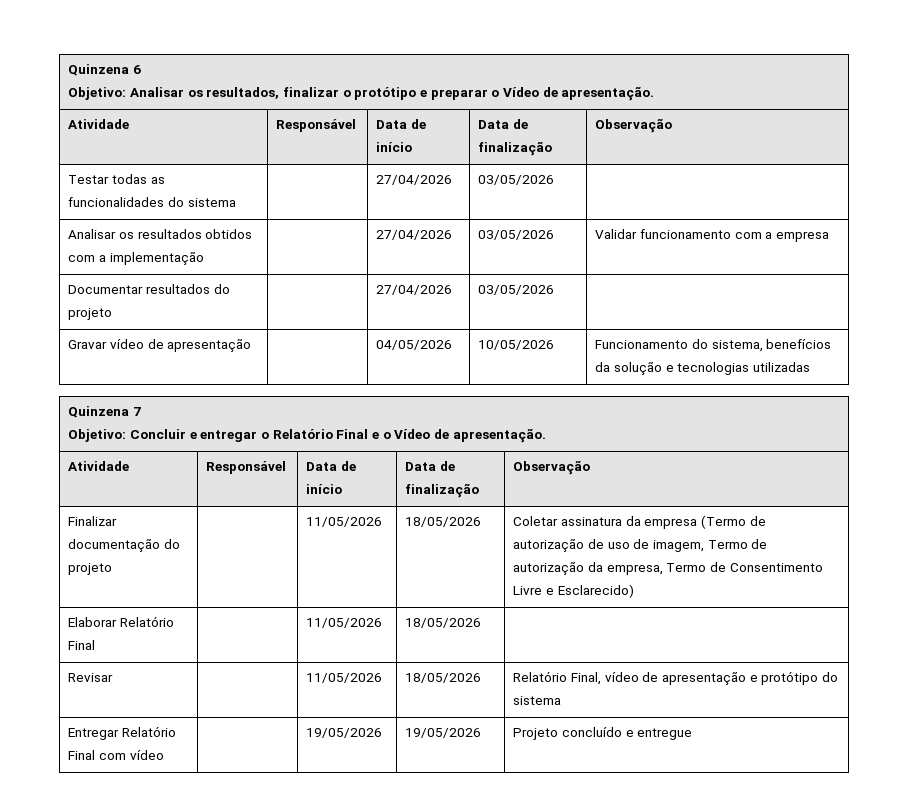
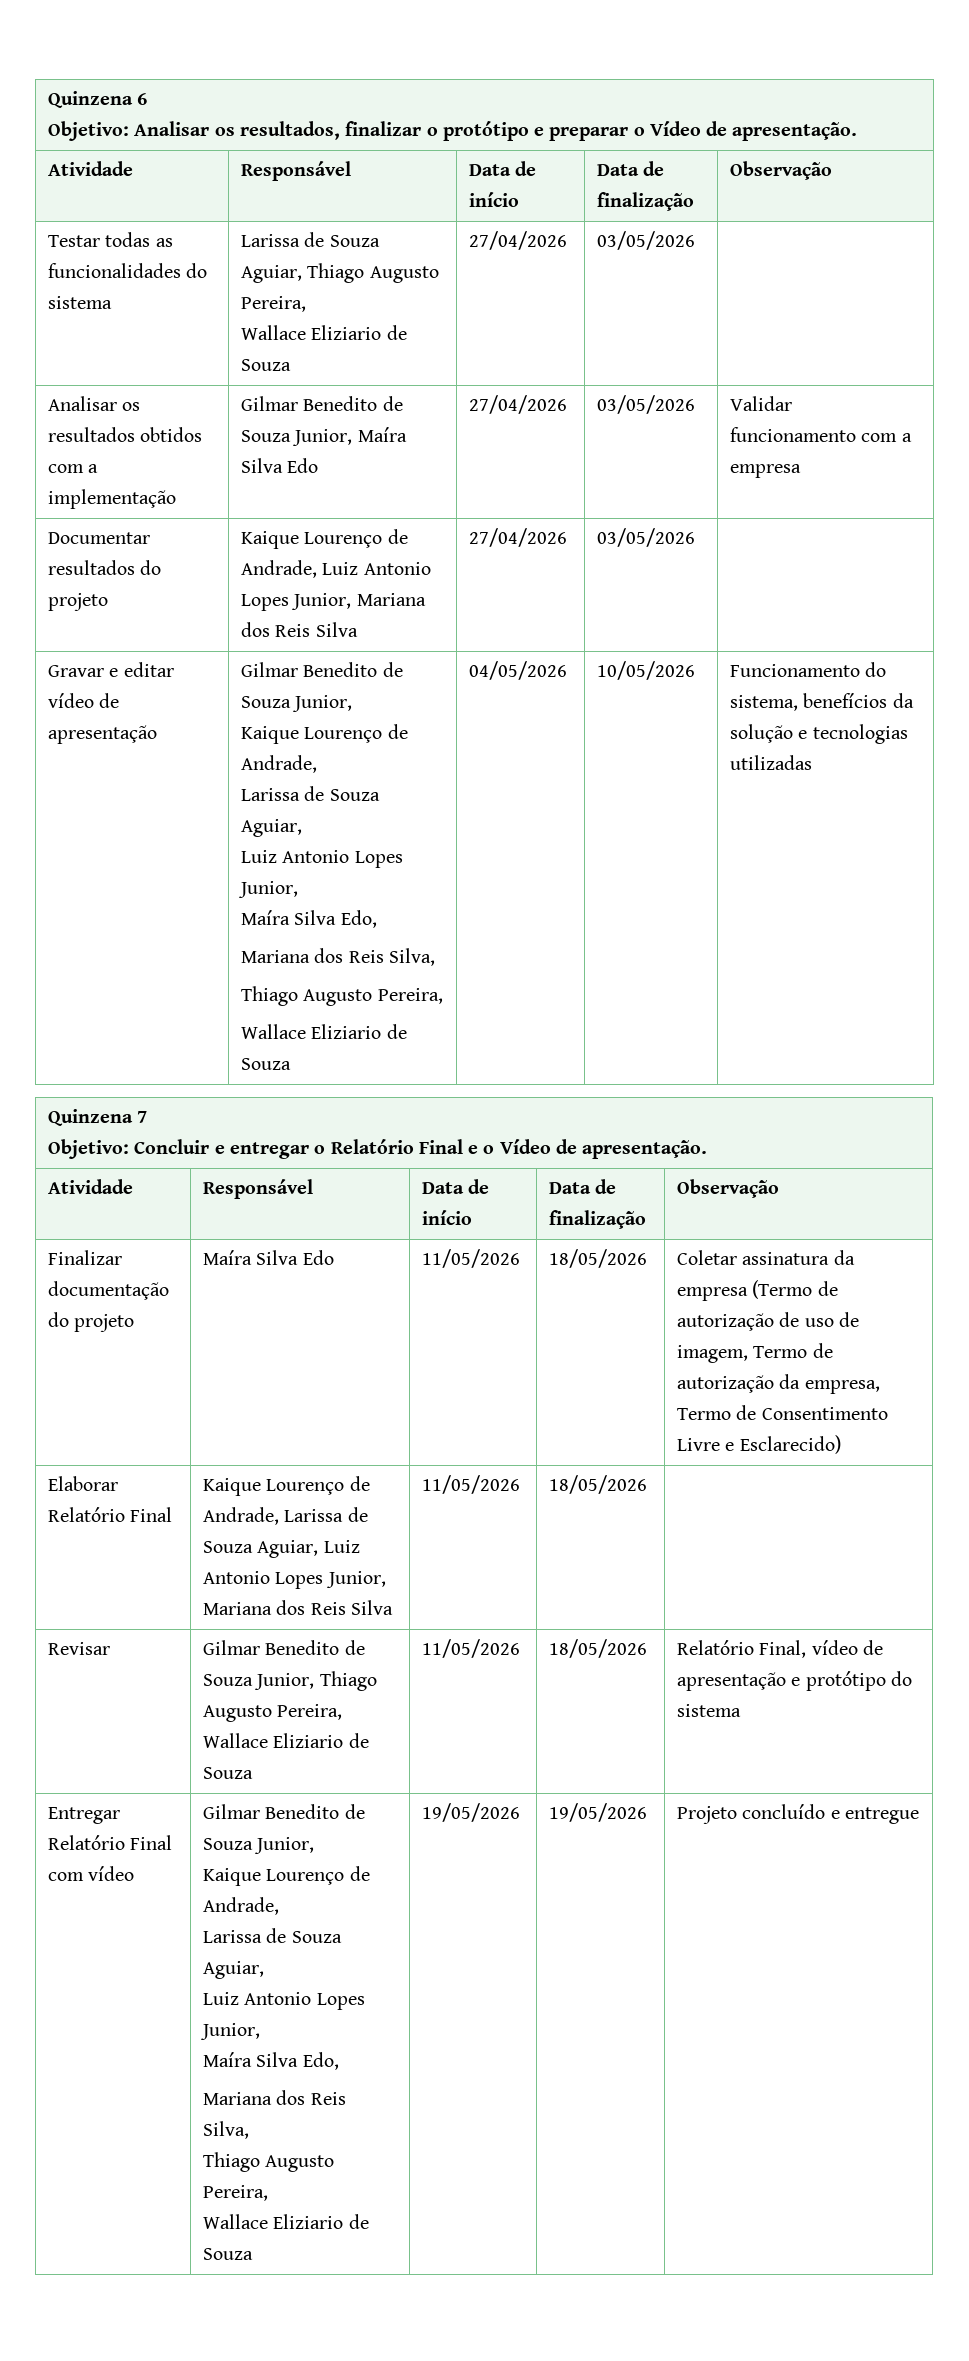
- Testar todas as funcionalidades do sistema | | 27/04/2026 | 03/05/2026 |
+ Testar todas as funcionalidades do sistema | Larissa de Souza Aguiar, Thiago Augusto Pereira,
+ Wallace Eliziario de Souza | 27/04/2026 | 03/05/2026 |
- Analisar os resultados obtidos com a implementação | | 27/04/2026 | 03/05/2026 | Validar funcionamento com a empresa
+ Analisar os resultados obtidos com a implementação | Gilmar Benedito de Souza Junior, Maíra Silva Edo | 27/04/2026 | 03/05/2026 | Validar funcionamento com a empresa
- Documentar resultados do projeto | | 27/04/2026 | 03/05/2026 |
+ Documentar resultados do projeto | Kaique Lourenço de Andrade, Luiz Antonio Lopes Junior, Mariana dos Reis Silva | 27/04/2026 | 03/05/2026 |
- Gravar vídeo de apresentação
+ Gravar e editar vídeo de apresentação | Gilmar Benedito de Souza Junior,
+ Kaique Lourenço de Andrade,
+ Larissa de Souza Aguiar,
+ Luiz Antonio Lopes Junior,
+ Maíra Silva Edo,
+ Mariana dos Reis Silva,
+ Thiago Augusto Pereira,
+ Wallace Eliziario de Souza
- Finalizar documentação do projeto | | 11/05/2026 | 18/05/2026 | Coletar assinatura da empresa (Termo de autorização de uso de imagem, Termo de autorização da empresa, Termo de Consentimento Livre e Esclarecido)
+ Finalizar documentação do projeto | Maíra Silva Edo | 11/05/2026 | 18/05/2026 | Coletar assinatura da empresa (Termo de autorização de uso de imagem, Termo de autorização da empresa, Termo de Consentimento Livre e Esclarecido)
- Elaborar Relatório Final | | 11/05/2026 | 18/05/2026 |
- Revisar | | 11/05/2026 | 18/05/2026 | Relatório Final, vídeo de apresentação e protótipo do sistema
+ Elaborar Relatório Final | Kaique Lourenço de Andrade, Larissa de Souza Aguiar, Luiz Antonio Lopes Junior, Mariana dos Reis Silva | 11/05/2026 | 18/05/2026 |
+ Revisar | Gilmar Benedito de Souza Junior, Thiago Augusto Pereira, Wallace Eliziario de Souza | 11/05/2026 | 18/05/2026 | Relatório Final, vídeo de apresentação e protótipo do sistema
- Entregar Relatório Final com vídeo
+ Entregar Relatório Final com vídeo | Gilmar Benedito de Souza Junior,
+ Kaique Lourenço de Andrade,
+ Larissa de Souza Aguiar,
+ Luiz Antonio Lopes Junior,
+ Maíra Silva Edo,
+ Mariana dos Reis Silva,
+ Thiago Augusto Pereira,
+ Wallace Eliziario de Souza

